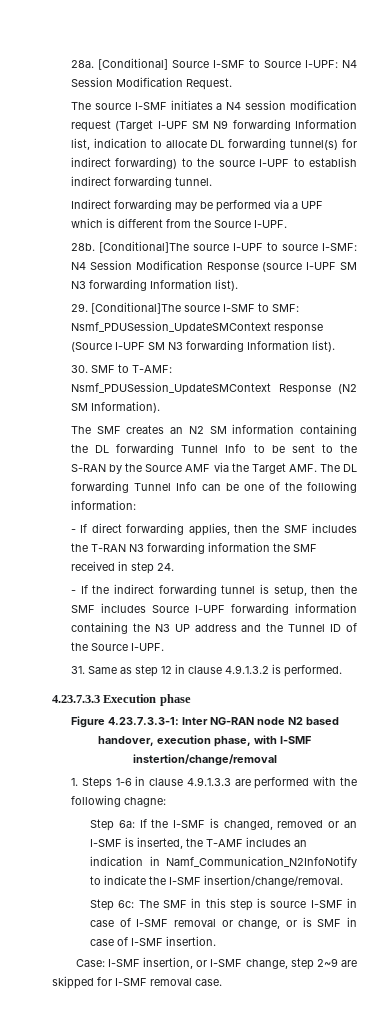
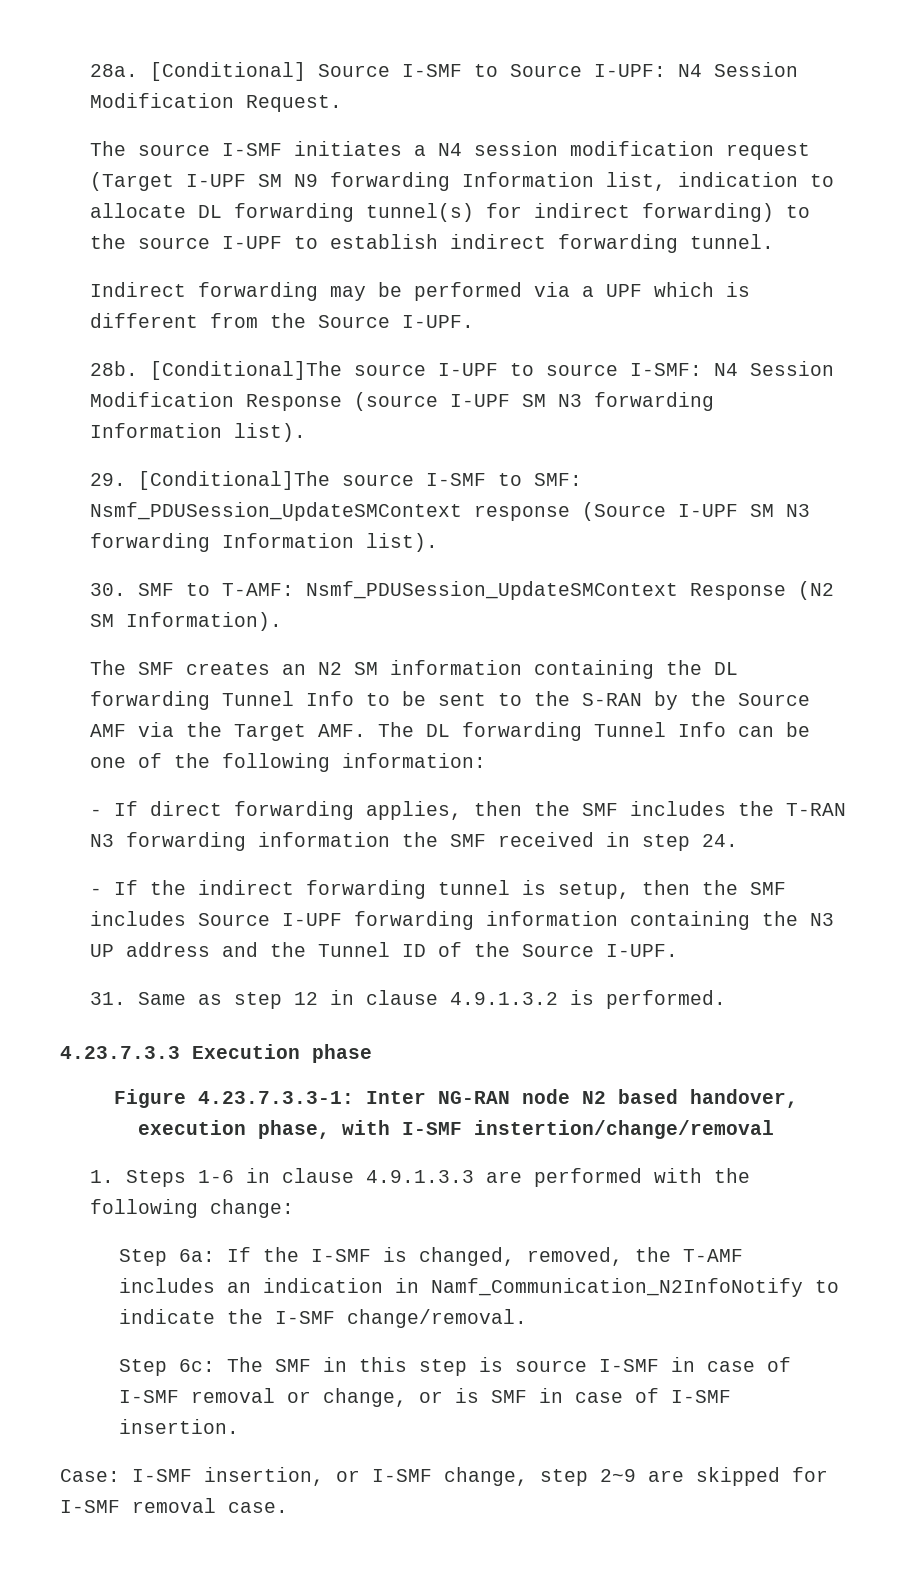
- 1. Steps 1-6 in clause 4.9.1.3.3 are performed with the following chagne:
+ 1. Steps 1-6 in clause 4.9.1.3.3 are performed with the following change:
- Step 6a: If the I-SMF is changed, removed or an I-SMF is inserted, the T-AMF includes an indication in Namf_Communication_N2InfoNotify to indicate the I-SMF insertion/change/removal.
+ Step 6a: If the I-SMF is changed, removed, the T-AMF includes an indication in Namf_Communication_N2InfoNotify to indicate the I-SMF change/removal.

